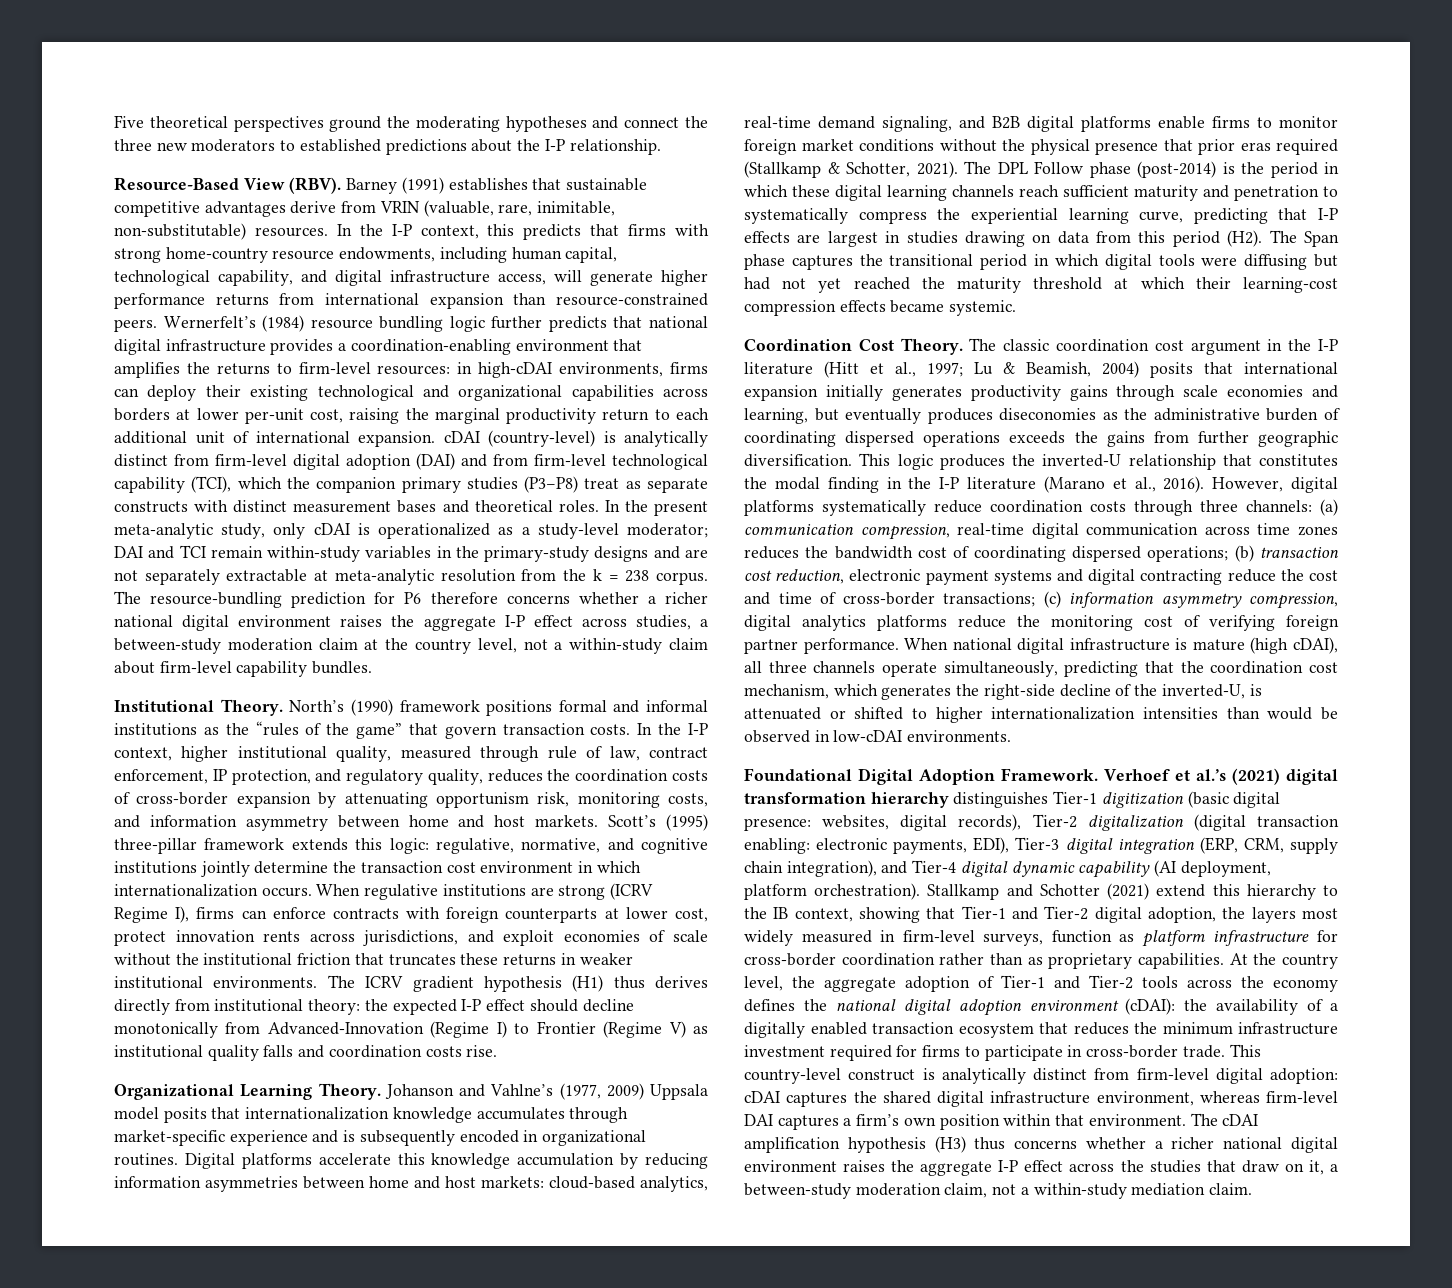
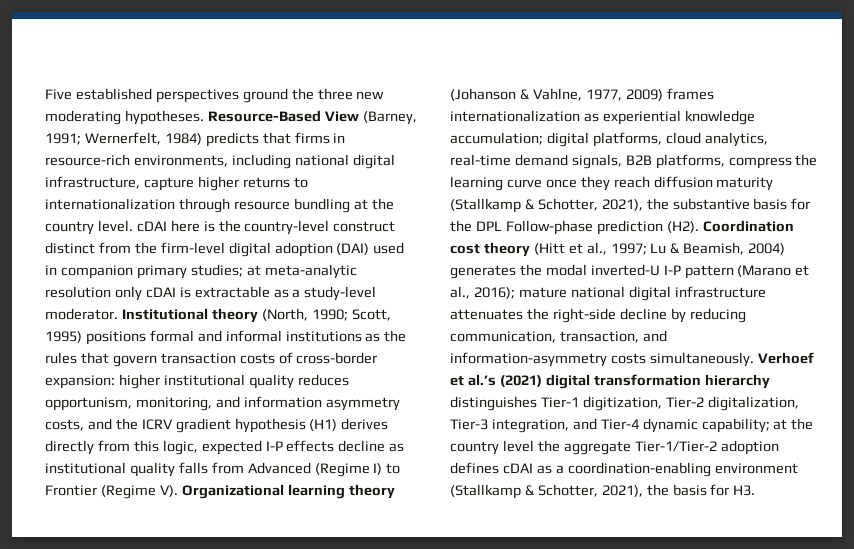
- Five theoretical perspectives ground the moderating hypotheses and connect the three new moderators to established predictions about the I-P relationship.
- Resource-Based View (RBV). Barney (1991) establishes that sustainable competitive advantages derive from VRIN (valuable, rare, inimitable, non-substitutable) resources. In the I-P context, this predicts that firms with strong home-country resource endowments, including human capital, technological capability, and digital infrastructure access, will generate higher performance returns from international expansion than resource-constrained peers. Wernerfelt’s (1984) resource bundling logic further predicts that national digital infrastructure provides a coordination-enabling environment that amplifies the returns to firm-level resources: in high-cDAI environments, firms can deploy their existing technological and organizational capabilities across borders at lower per-unit cost, raising the marginal productivity return to each additional unit of international expansion. cDAI (country-level) is analytically distinct from firm-level digital adoption (DAI) and from firm-level technological capability (TCI), which the companion primary studies (P3–P8) treat as separate constructs with distinct measurement bases and theoretical roles. In the present meta-analytic study, only cDAI is operationalized as a study-level moderator; DAI and TCI remain within-study variables in the primary-study designs and are not separately extractable at meta-analytic resolution from the k = 238 corpus. The resource-bundling prediction for P6 therefore concerns whether a richer national digital environment raises the aggregate I-P effect across studies, a between-study moderation claim at the country level, not a within-study claim about firm-level capability bundles.
- Institutional Theory. North’s (1990) framework positions formal and informal institutions as the “rules of the game” that govern transaction costs. In the I-P context, higher institutional quality, measured through rule of law, contract enforcement, IP protection, and regulatory quality, reduces the coordination costs of cross-border expansion by attenuating opportunism risk, monitoring costs, and information asymmetry between home and host markets. Scott’s (1995) three-pillar framework extends this logic: regulative, normative, and cognitive institutions jointly determine the transaction cost environment in which internationalization occurs. When regulative institutions are strong (ICRV Regime I), firms can enforce contracts with foreign counterparts at lower cost, protect innovation rents across jurisdictions, and exploit economies of scale without the institutional friction that truncates these returns in weaker institutional environments. The ICRV gradient hypothesis (H1) thus derives directly from institutional theory: the expected I-P effect should decline monotonically from Advanced-Innovation (Regime I) to Frontier (Regime V) as institutional quality falls and coordination costs rise.
- Organizational Learning Theory. Johanson and Vahlne’s (1977, 2009) Uppsala model posits that internationalization knowledge accumulates through market-specific experience and is subsequently encoded in organizational routines. Digital platforms accelerate this knowledge accumulation by reducing information asymmetries between home and host markets: cloud-based analytics, real-time demand signaling, and B2B digital platforms enable firms to monitor foreign market conditions without the physical presence that prior eras required (Stallkamp & Schotter, 2021). The DPL Follow phase (post-2014) is the period in which these digital learning channels reach sufficient maturity and penetration to systematically compress the experiential learning curve, predicting that I-P effects are largest in studies drawing on data from this period (H2). The Span phase captures the transitional period in which digital tools were diffusing but had not yet reached the maturity threshold at which their learning-cost compression effects became systemic.
- Coordination Cost Theory. The classic coordination cost argument in the I-P literature (Hitt et al., 1997; Lu & Beamish, 2004) posits that international expansion initially generates productivity gains through scale economies and learning, but eventually produces diseconomies as the administrative burden of coordinating dispersed operations exceeds the gains from further geographic diversification. This logic produces the inverted-U relationship that constitutes the modal finding in the I-P literature (Marano et al., 2016). However, digital platforms systematically reduce coordination costs through three channels: (a) communication compression, real-time digital communication across time zones reduces the bandwidth cost of coordinating dispersed operations; (b) transaction cost reduction, electronic payment systems and digital contracting reduce the cost and time of cross-border transactions; (c) information asymmetry compression, digital analytics platforms reduce the monitoring cost of verifying foreign partner performance. When national digital infrastructure is mature (high cDAI), all three channels operate simultaneously, predicting that the coordination cost mechanism, which generates the right-side decline of the inverted-U, is attenuated or shifted to higher internationalization intensities than would be observed in low-cDAI environments.
- Foundational Digital Adoption Framework.
+ Five established perspectives ground the three new moderating hypotheses. Resource-Based View (Barney, 1991; Wernerfelt, 1984) predicts that firms in resource-rich environments, including national digital infrastructure, capture higher returns to internationalization through resource bundling at the country level. cDAI here is the country-level construct distinct from the firm-level digital adoption (DAI) used in companion primary studies; at meta-analytic resolution only cDAI is extractable as a study-level moderator. Institutional theory (North, 1990; Scott, 1995) positions formal and informal institutions as the rules that govern transaction costs of cross-border expansion: higher institutional quality reduces opportunism, monitoring, and information asymmetry costs, and the ICRV gradient hypothesis (H1) derives directly from this logic, expected I-P effects decline as institutional quality falls from Advanced (Regime I) to Frontier (Regime V). Organizational learning theory (Johanson & Vahlne, 1977, 2009) frames internationalization as experiential knowledge accumulation; digital platforms, cloud analytics, real-time demand signals, B2B platforms, compress the learning curve once they reach diffusion maturity (Stallkamp & Schotter, 2021), the substantive basis for the DPL Follow-phase prediction (H2). Coordination cost theory (Hitt et al., 1997; Lu & Beamish, 2004) generates the modal inverted-U I-P pattern (Marano et al., 2016); mature national digital infrastructure attenuates the right-side decline by reducing communication, transaction, and information-asymmetry costs simultaneously.
- Verhoef et al.’s (2021) digital transformation hierarchy distinguishes Tier-1 digitization (basic digital presence: websites, digital records), Tier-2 digitalization (digital transaction enabling: electronic payments, EDI), Tier-3 digital integration (ERP, CRM, supply chain integration), and Tier-4 digital dynamic capability (AI deployment, platform orchestration). Stallkamp and Schotter (2021) extend this hierarchy to the IB context, showing that Tier-1 and Tier-2 digital adoption, the layers most widely measured in firm-level surveys, function as platform infrastructure for cross-border coordination rather than as proprietary capabilities. At the country level, the aggregate adoption of Tier-1 and Tier-2 tools across the economy defines the national digital adoption environment (cDAI): the availability of a digitally enabled transaction ecosystem that reduces the minimum infrastructure investment required for firms to participate in cross-border trade. This country-level construct is analytically distinct from firm-level digital adoption: cDAI captures the shared digital infrastructure environment, whereas firm-level DAI captures a firm’s own position within that environment. The cDAI amplification hypothesis (H3) thus concerns whether a richer national digital environment raises the aggregate I-P effect across the studies that draw on it, a between-study moderation claim, not a within-study mediation claim.
+ Verhoef et al.’s (2021) digital transformation hierarchy distinguishes Tier-1 digitization, Tier-2 digitalization, Tier-3 integration, and Tier-4 dynamic capability; at the country level the aggregate Tier-1/Tier-2 adoption defines cDAI as a coordination-enabling environment (Stallkamp & Schotter, 2021), the basis for H3.

